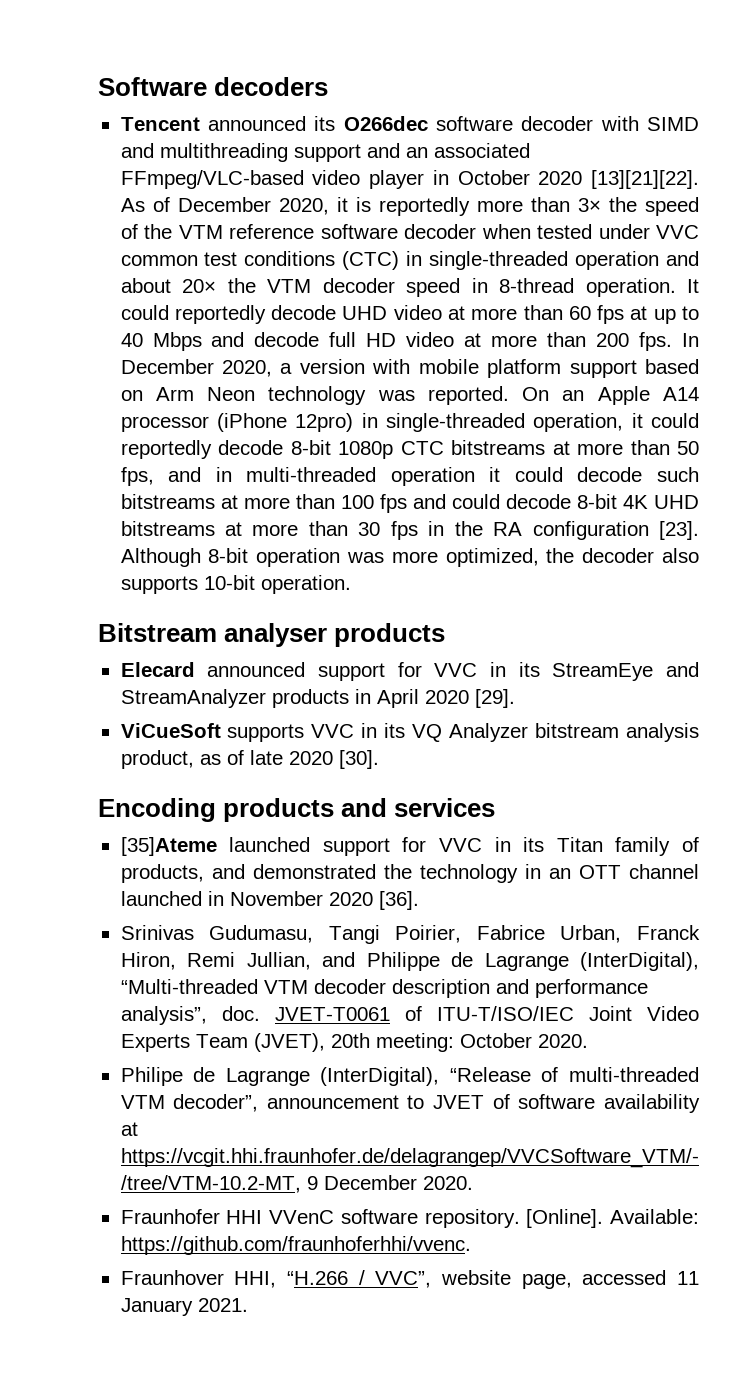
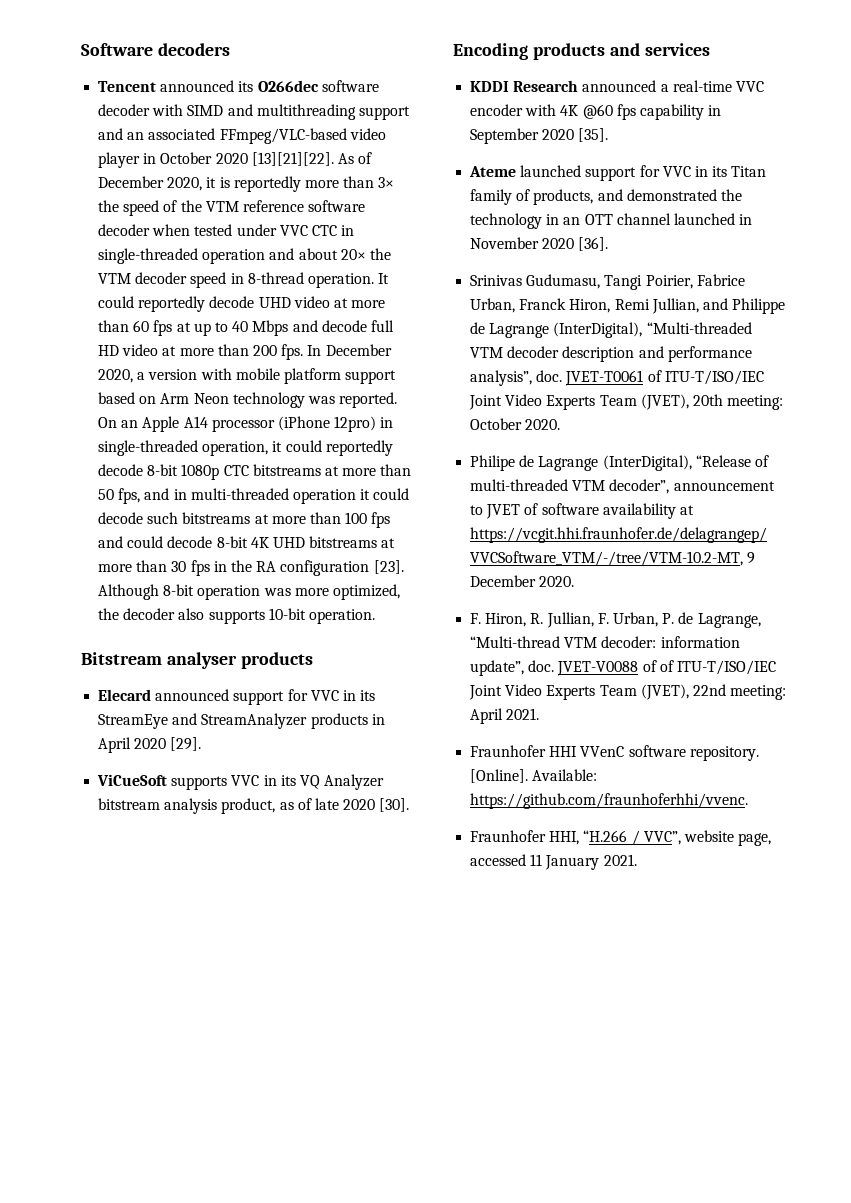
- As of December 2020, it is reportedly more than 3× the speed of the VTM reference software decoder when tested under VVC common test conditions (CTC) in single-threaded operation and about 20× the VTM decoder speed in 8-thread operation.
+ As of December 2020, it is reportedly more than 3× the speed of the VTM reference software decoder when tested under VVC CTC in single-threaded operation and about 20× the VTM decoder speed in 8-thread operation.
- [35]Ateme launched support for VVC in its Titan family of products, and demonstrated the technology in an OTT channel launched in November 2020 [36].
+ KDDI Research announced a real-time VVC encoder with 4K @60 fps capability in September 2020 [35].
+ Ateme launched support for VVC in its Titan family of products, and demonstrated the technology in an OTT channel launched in November 2020 [36].
+ F. Hiron, R. Jullian, F. Urban, P. de Lagrange, “Multi-thread VTM decoder: information update”, doc. JVET-V0088 of of ITU-T/ISO/IEC Joint Video Experts Team (JVET), 22nd meeting: April 2021.
- Fraunhover HHI, “H.266 / VVC”, website page, accessed 11 January 2021.
+ Fraunhofer HHI, “H.266 / VVC”, website page, accessed 11 January 2021.

